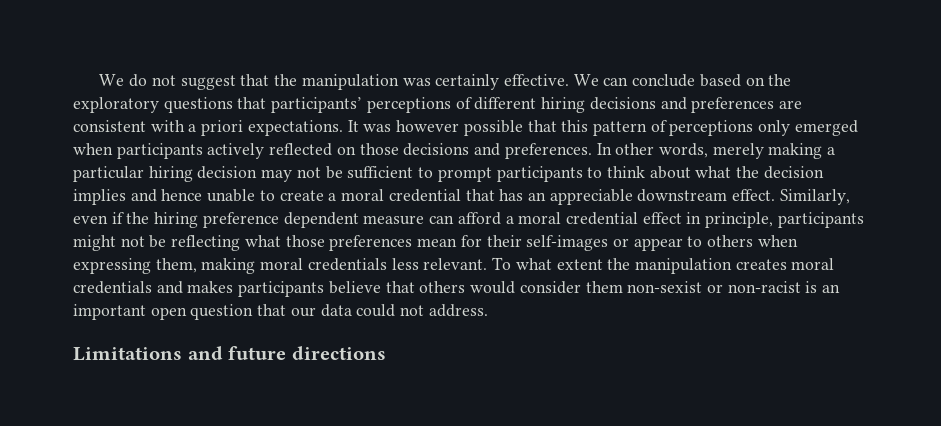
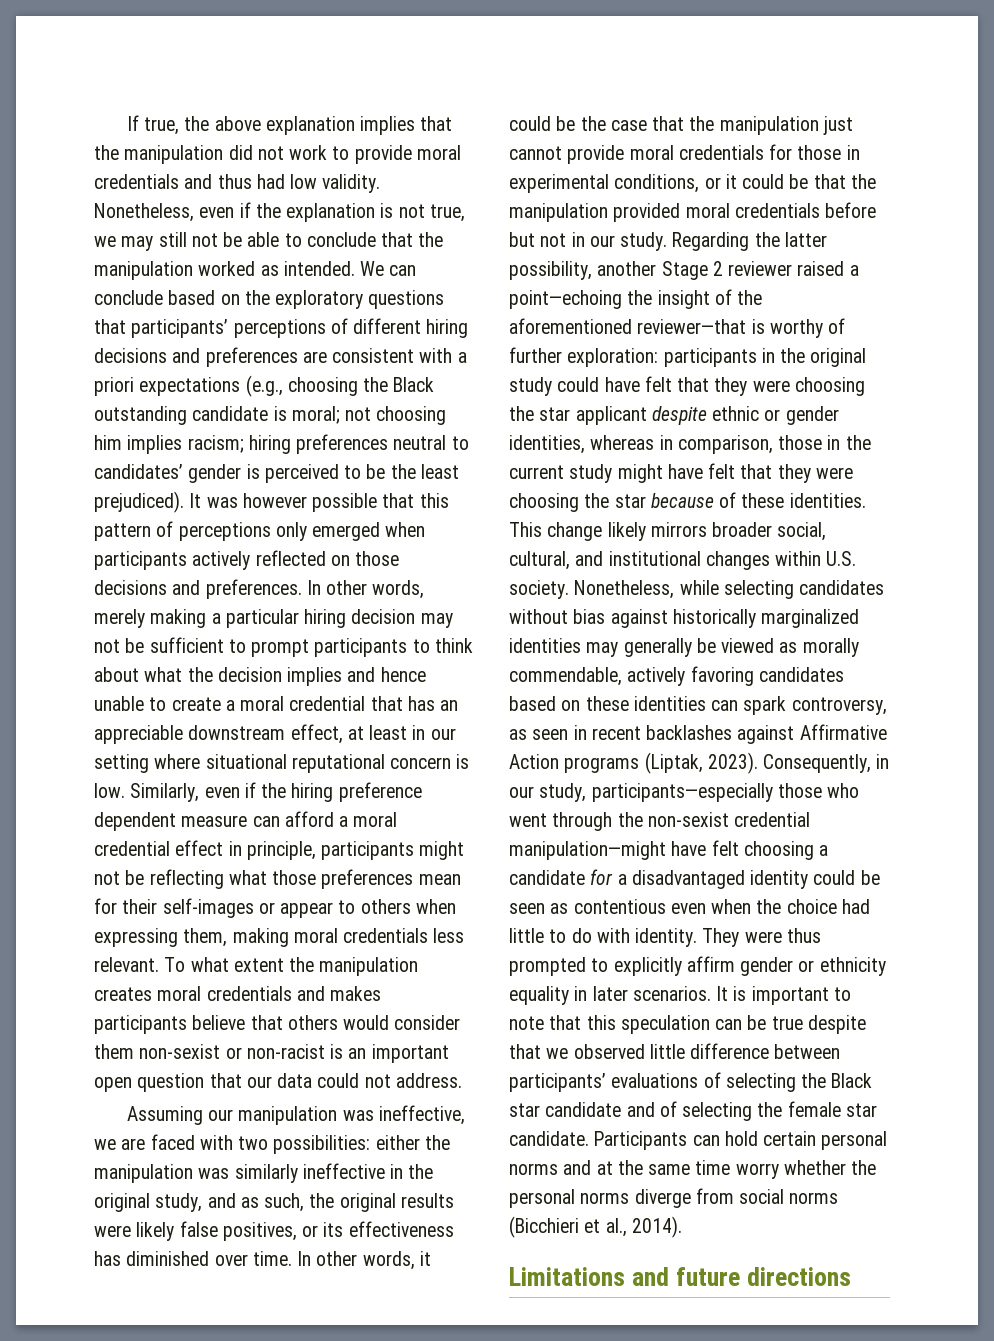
- We do not suggest that the manipulation was certainly effective.
+ If true, the above explanation implies that the manipulation did not work to provide moral credentials and thus had low validity. Nonetheless, even if the explanation is not true, we may still not be able to conclude that the manipulation worked as intended.
- We can conclude based on the exploratory questions that participants’ perceptions of different hiring decisions and preferences are consistent with a priori expectations.
+ We can conclude based on the exploratory questions that participants’ perceptions of different hiring decisions and preferences are consistent with a priori expectations (e.g., choosing the Black outstanding candidate is moral; not choosing him implies racism; hiring preferences neutral to candidates’ gender is perceived to be the least prejudiced).
- In other words, merely making a particular hiring decision may not be sufficient to prompt participants to think about what the decision implies and hence unable to create a moral credential that has an appreciable downstream effect.
+ In other words, merely making a particular hiring decision may not be sufficient to prompt participants to think about what the decision implies and hence unable to create a moral credential that has an appreciable downstream effect, at least in our setting where situational reputational concern is low.
+ Assuming our manipulation was ineffective, we are faced with two possibilities: either the manipulation was similarly ineffective in the original study, and as such, the original results were likely false positives, or its effectiveness has diminished over time. In other words, it could be the case that the manipulation just cannot provide moral credentials for those in experimental conditions, or it could be that the manipulation provided moral credentials before but not in our study. Regarding the latter possibility, another Stage 2 reviewer raised a point—echoing the insight of the aforementioned reviewer—that is worthy of further exploration: participants in the original study could have felt that they were choosing the star applicant despite ethnic or gender identities, whereas in comparison, those in the current study might have felt that they were choosing the star because of these identities. This change likely mirrors broader social, cultural, and institutional changes within U.S. society. Nonetheless, while selecting candidates without bias against historically marginalized identities may generally be viewed as morally commendable, actively favoring candidates based on these identities can spark controversy, as seen in recent backlashes against Affirmative Action programs (Liptak, 2023). Consequently, in our study, participants—especially those who went through the non-sexist credential manipulation—might have felt choosing a candidate for a disadvantaged identity could be seen as contentious even when the choice had little to do with identity. They were thus prompted to explicitly affirm gender or ethnicity equality in later scenarios. It is important to note that this speculation can be true despite that we observed little difference between participants’ evaluations of selecting the Black star candidate and of selecting the female star candidate. Participants can hold certain personal norms and at the same time worry whether the personal norms diverge from social norms (Bicchieri et al., 2014).

